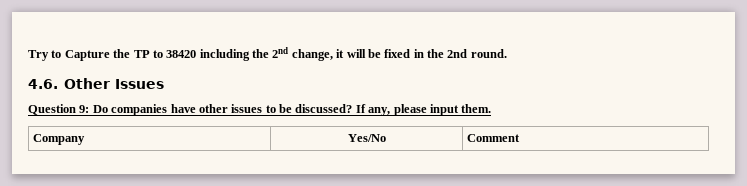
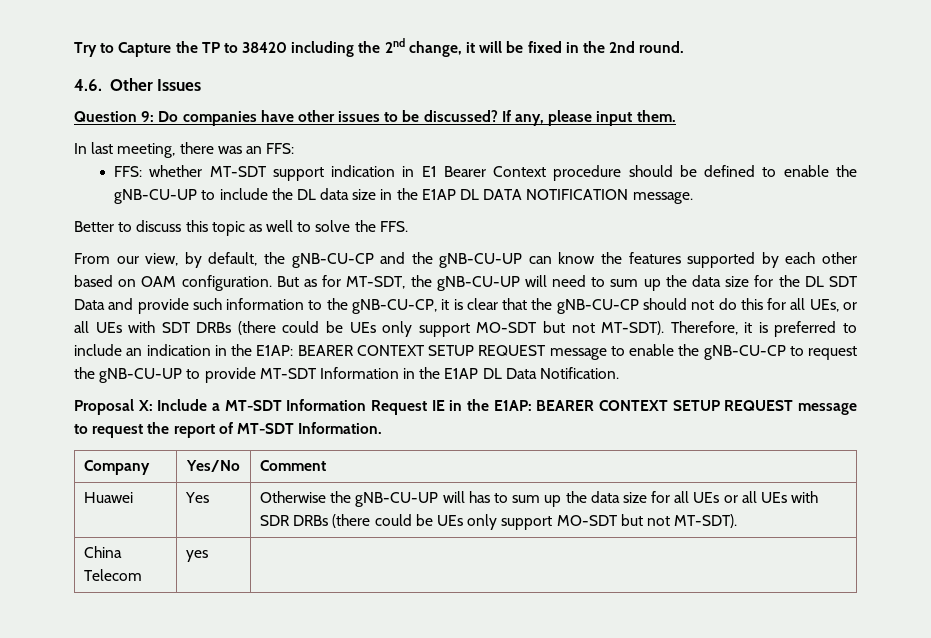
+ In last meeting, there was an FFS:
+ FFS: whether MT-SDT support indication in E1 Bearer Context procedure should be defined to enable the gNB-CU-UP to include the DL data size in the E1AP DL DATA NOTIFICATION message.
+ Better to discuss this topic as well to solve the FFS.
+ From our view, by default, the gNB-CU-CP and the gNB-CU-UP can know the features supported by each other based on OAM configuration. But as for MT-SDT, the gNB-CU-UP will need to sum up the data size for the DL SDT Data and provide such information to the gNB-CU-CP, it is clear that the gNB-CU-CP should not do this for all UEs, or all UEs with SDT DRBs (there could be UEs only support MO-SDT but not MT-SDT). Therefore, it is preferred to include an indication in the E1AP: BEARER CONTEXT SETUP REQUEST message to enable the gNB-CU-CP to request the gNB-CU-UP to provide MT-SDT Information in the E1AP DL Data Notification.
+ Proposal X: Include a MT-SDT Information Request IE in the E1AP: BEARER CONTEXT SETUP REQUEST message to request the report of MT-SDT Information.
  Company | Yes/No | Comment
+ Huawei | Yes | Otherwise the gNB-CU-UP will has to sum up the data size for all UEs or all UEs with SDR DRBs (there could be UEs only support MO-SDT but not MT-SDT).
+ China Telecom | yes |

